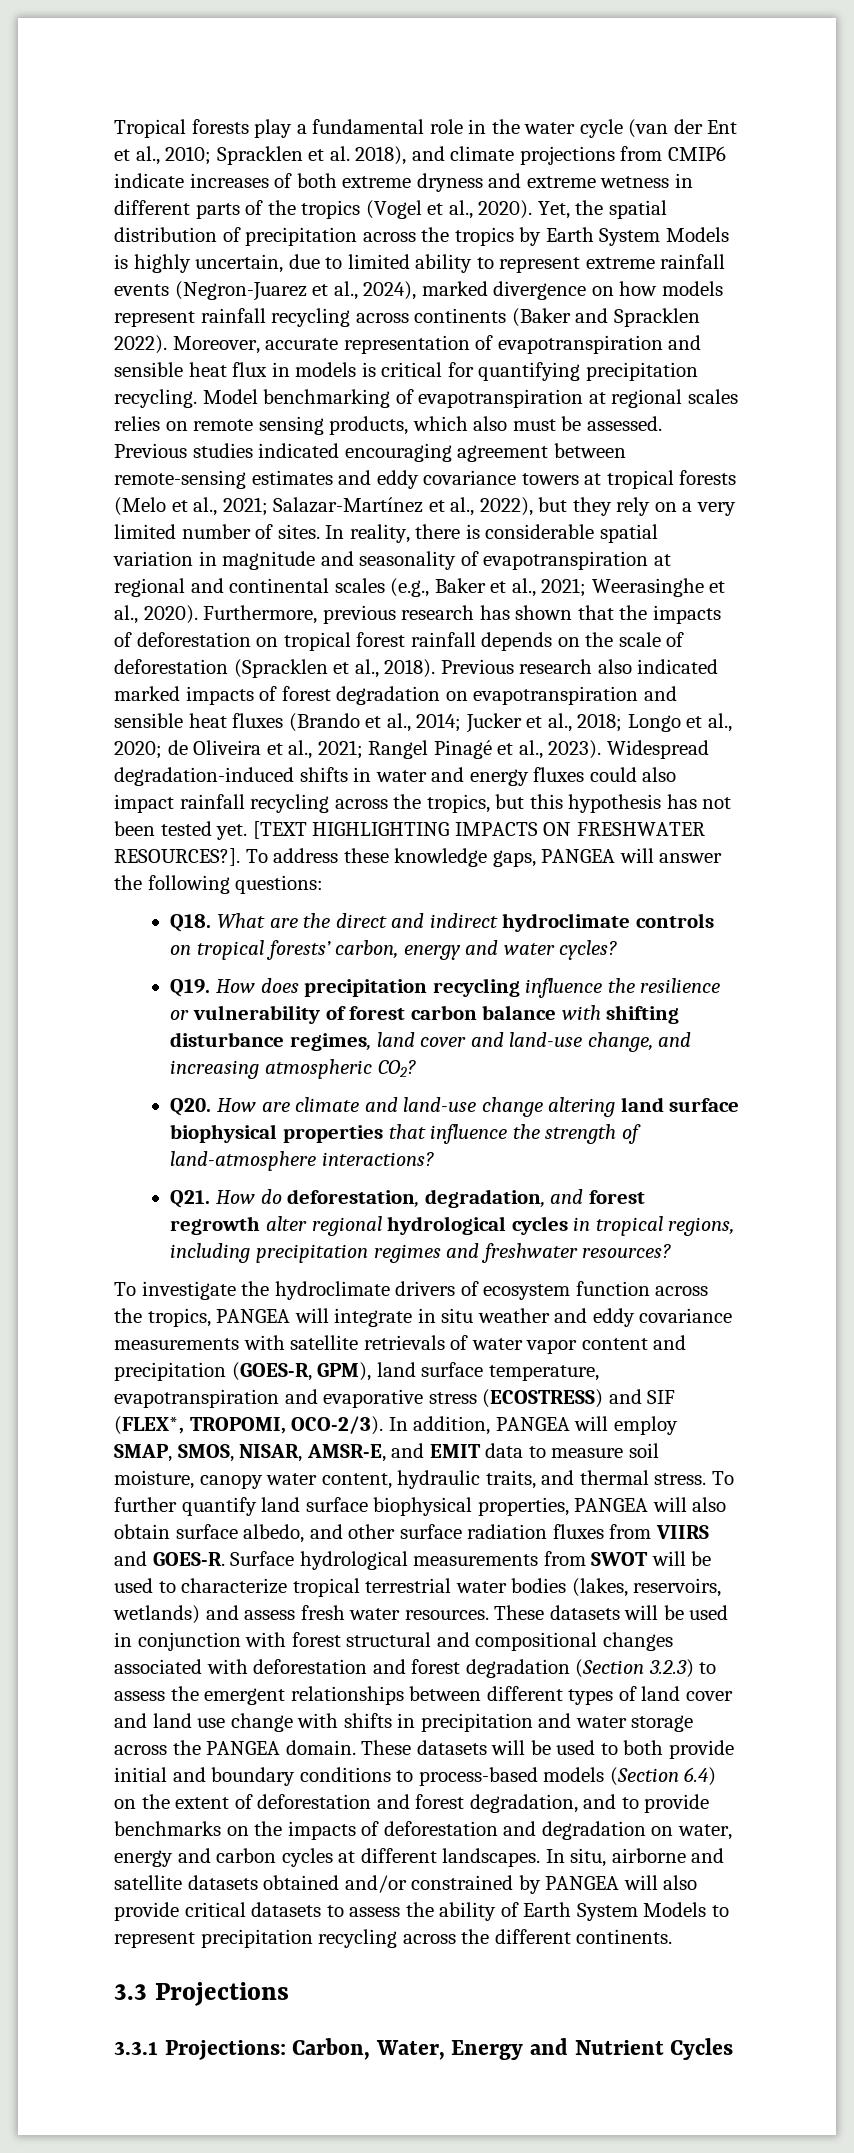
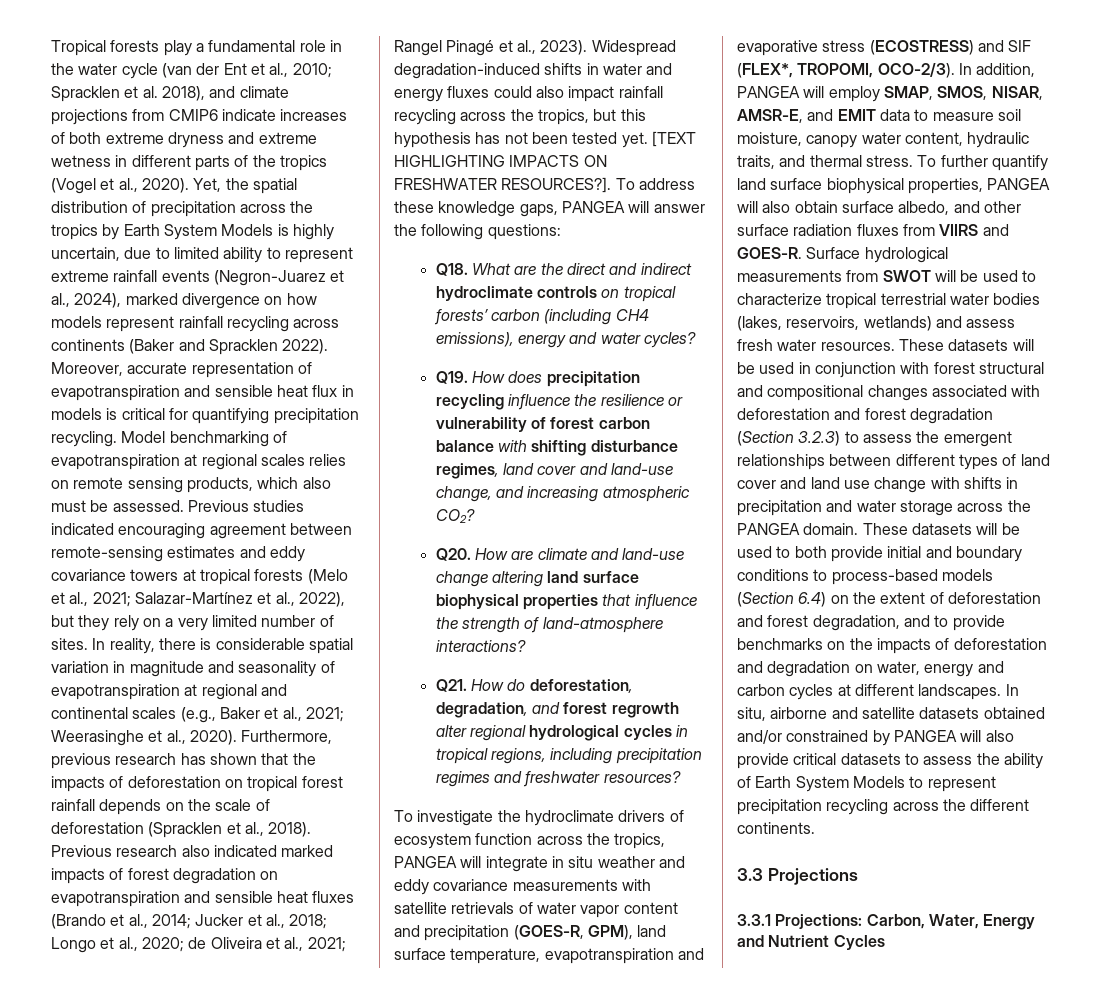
- Q18. What are the direct and indirect hydroclimate controls on tropical forests’ carbon, energy and water cycles?
+ Q18. What are the direct and indirect hydroclimate controls on tropical forests’ carbon (including CH4 emissions), energy and water cycles?

